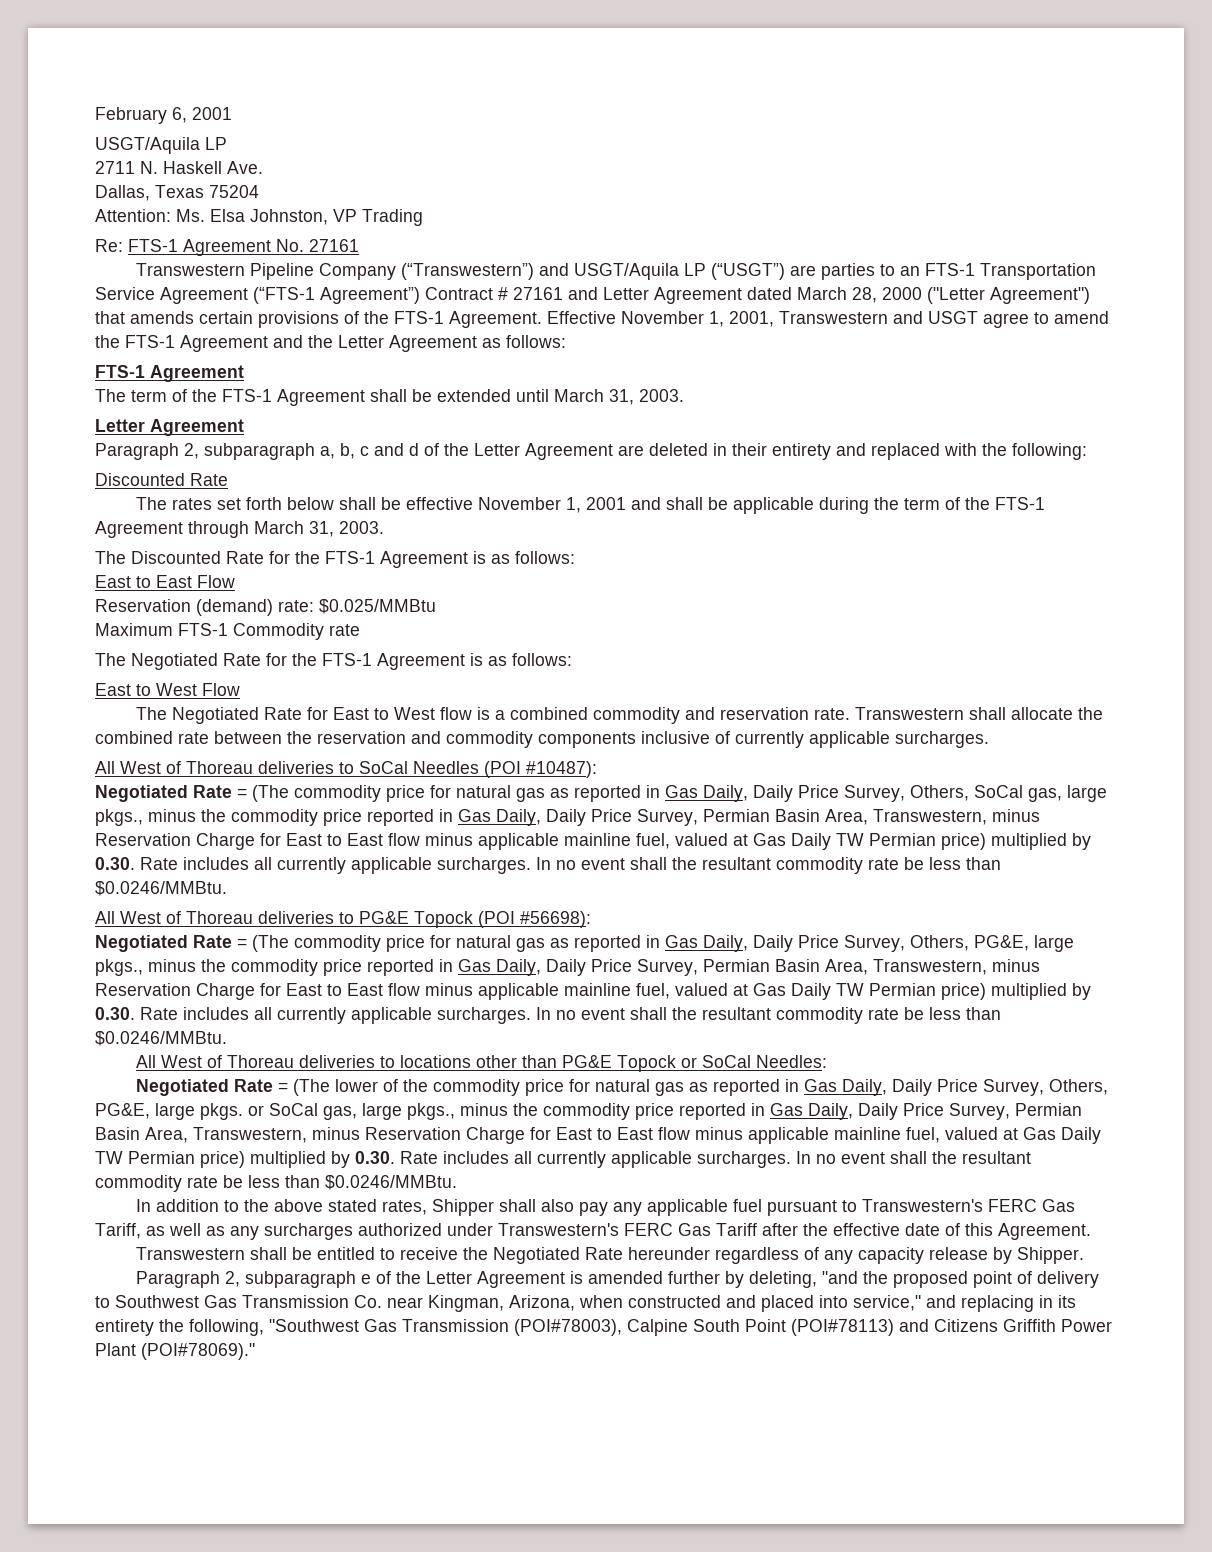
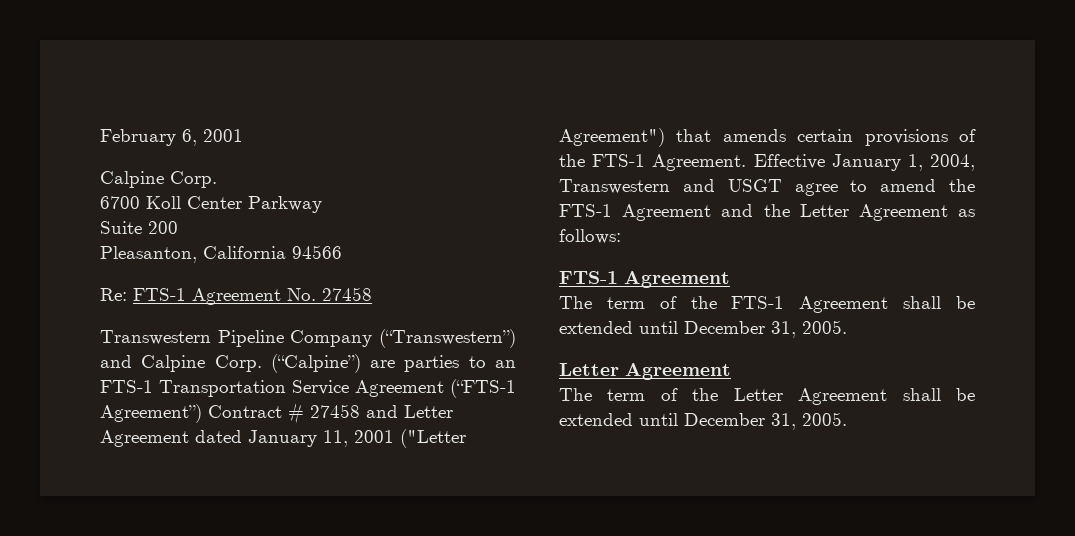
  February 6, 2001
- USGT/Aquila LP
- 2711 N. Haskell Ave.
- Dallas, Texas 75204
- Attention: Ms. Elsa Johnston, VP Trading
+ Calpine Corp.
+ 6700 Koll Center Parkway
+ Suite 200
+ Pleasanton, California 94566
- Re: FTS-1 Agreement No. 27161
+ Re: FTS-1 Agreement No. 27458
- Transwestern Pipeline Company (“Transwestern”) and USGT/Aquila LP (“USGT”) are parties to an FTS-1 Transportation Service Agreement (“FTS-1 Agreement”) Contract # 27161 and Letter Agreement dated March 28, 2000 ("Letter Agreement") that amends certain provisions of the FTS-1 Agreement.
+ Transwestern Pipeline Company (“Transwestern”) and Calpine Corp. (“Calpine”) are parties to an FTS-1 Transportation Service Agreement (“FTS-1 Agreement”) Contract # 27458 and Letter Agreement dated January 11, 2001 ("Letter Agreement") that amends certain provisions of the FTS-1 Agreement.
- Effective November 1, 2001, Transwestern and USGT agree to amend the FTS-1 Agreement and the Letter Agreement as follows:
+ Effective January 1, 2004, Transwestern and USGT agree to amend the FTS-1 Agreement and the Letter Agreement as follows:
- The term of the FTS-1 Agreement shall be extended until March 31, 2003.
+ The term of the FTS-1 Agreement shall be extended until December 31, 2005.
- Paragraph 2, subparagraph a, b, c and d of the Letter Agreement are deleted in their entirety and replaced with the following:
- Discounted Rate
- The rates set forth below shall be effective November 1, 2001 and shall be applicable during the term of the FTS-1 Agreement through March 31, 2003.
- The Discounted Rate for the FTS-1 Agreement is as follows:
- East to East Flow
- Reservation (demand) rate: $0.025/MMBtu
- Maximum FTS-1 Commodity rate
- The Negotiated Rate for the FTS-1 Agreement is as follows:
- East to West Flow
- The Negotiated Rate for East to West flow is a combined commodity and reservation rate. Transwestern shall allocate the combined rate between the reservation and commodity components inclusive of currently applicable surcharges.
- All West of Thoreau deliveries to SoCal Needles (POI #10487):
- Negotiated Rate = (The commodity price for natural gas as reported in Gas Daily, Daily Price Survey, Others, SoCal gas, large pkgs., minus the commodity price reported in Gas Daily, Daily Price Survey, Permian Basin Area, Transwestern, minus Reservation Charge for East to East flow minus applicable mainline fuel, valued at Gas Daily TW Permian price) multiplied by 0.30. Rate includes all currently applicable surcharges. In no event shall the resultant commodity rate be less than $0.0246/MMBtu.
- All West of Thoreau deliveries to PG&E Topock (POI #56698):
- Negotiated Rate = (The commodity price for natural gas as reported in Gas Daily, Daily Price Survey, Others, PG&E, large pkgs., minus the commodity price reported in Gas Daily, Daily Price Survey, Permian Basin Area, Transwestern, minus Reservation Charge for East to East flow minus applicable mainline fuel, valued at Gas Daily TW Permian price) multiplied by 0.30. Rate includes all currently applicable surcharges. In no event shall the resultant commodity rate be less than $0.0246/MMBtu.
- All West of Thoreau deliveries to locations other than PG&E Topock or SoCal Needles:
- Negotiated Rate = (The lower of the commodity price for natural gas as reported in Gas Daily, Daily Price Survey, Others, PG&E, large pkgs. or SoCal gas, large pkgs., minus the commodity price reported in Gas Daily, Daily Price Survey, Permian Basin Area, Transwestern, minus Reservation Charge for East to East flow minus applicable mainline fuel, valued at Gas Daily TW Permian price) multiplied by 0.30. Rate includes all currently applicable surcharges. In no event shall the resultant commodity rate be less than $0.0246/MMBtu.
- In addition to the above stated rates, Shipper shall also pay any applicable fuel pursuant to Transwestern's FERC Gas Tariff, as well as any surcharges authorized under Transwestern's FERC Gas Tariff after the effective date of this Agreement.
- Transwestern shall be entitled to receive the Negotiated Rate hereunder regardless of any capacity release by Shipper.
- Paragraph 2, subparagraph e of the Letter Agreement is amended further by deleting, "and the proposed point of delivery to Southwest Gas Transmission Co. near Kingman, Arizona, when constructed and placed into service," and replacing in its entirety the following, "Southwest Gas Transmission (POI#78003), Calpine South Point (POI#78113) and Citizens Griffith Power Plant (POI#78069)."
+ The term of the Letter Agreement shall be extended until December 31, 2005.

